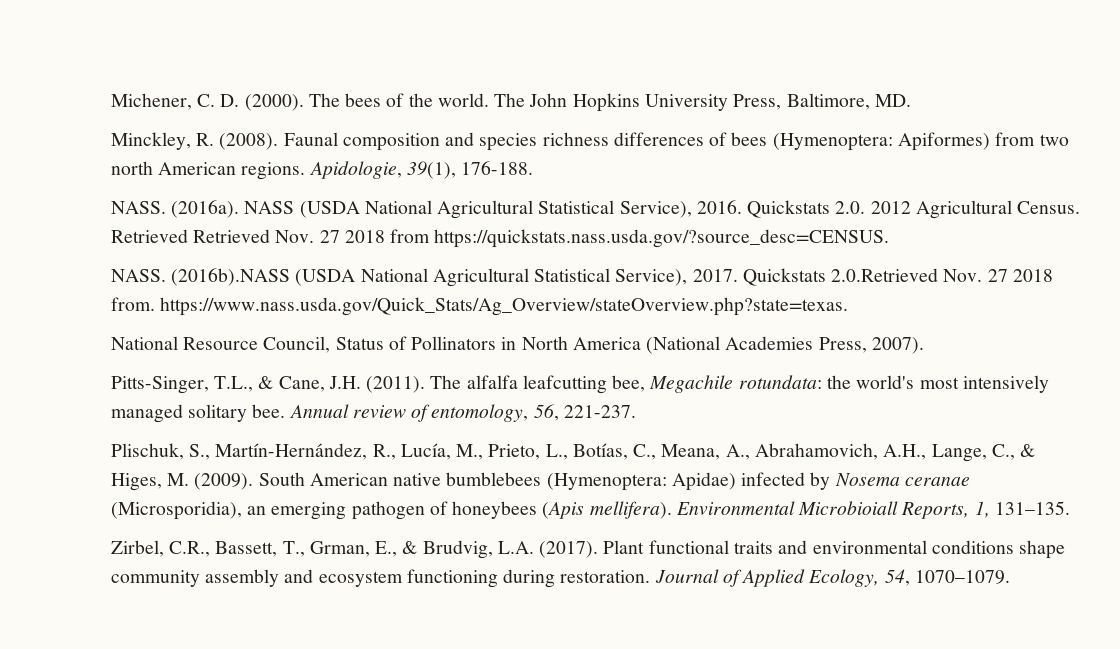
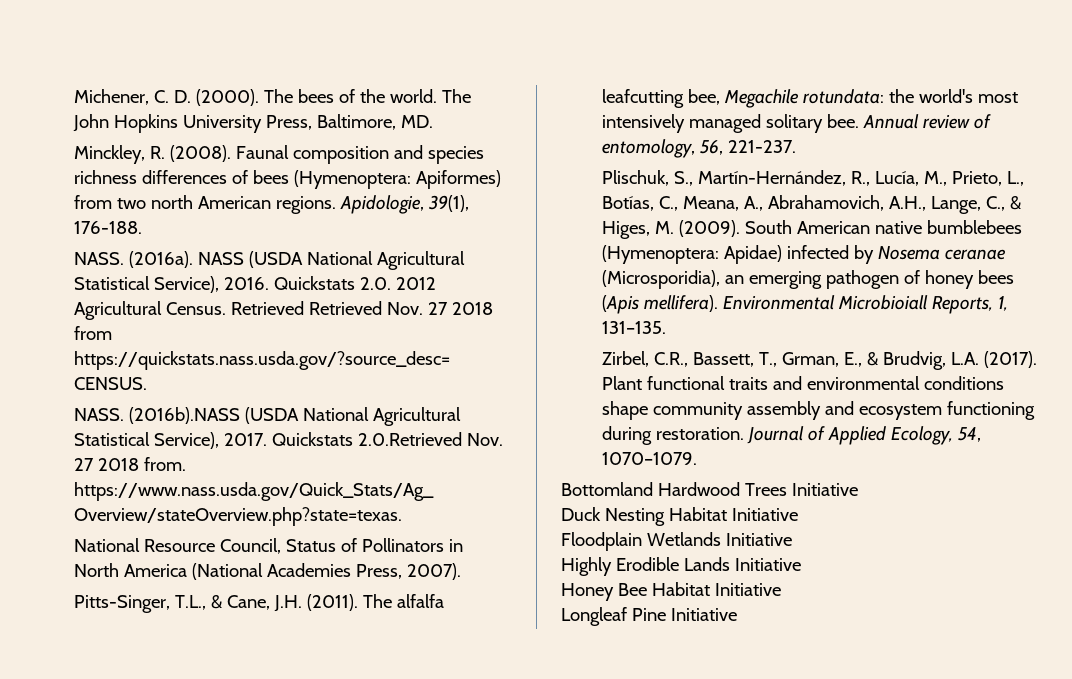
- South American native bumblebees (Hymenoptera: Apidae) infected by Nosema ceranae (Microsporidia), an emerging pathogen of honeybees (Apis mellifera).
+ South American native bumblebees (Hymenoptera: Apidae) infected by Nosema ceranae (Microsporidia), an emerging pathogen of honey bees (Apis mellifera).
+ Bottomland Hardwood Trees Initiative
+ Duck Nesting Habitat Initiative
+ Floodplain Wetlands Initiative
+ Highly Erodible Lands Initiative
+ Honey Bee Habitat Initiative
+ Longleaf Pine Initiative

